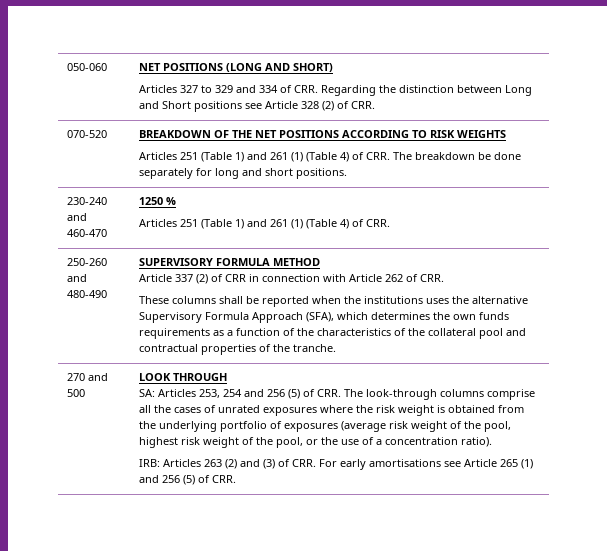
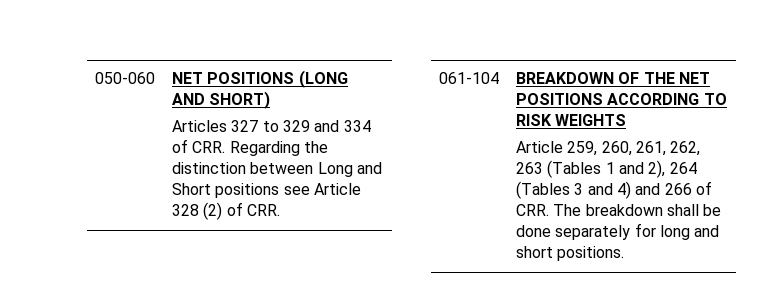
- 070-520 | BREAKDOWN OF THE NET POSITIONS ACCORDING TO RISK WEIGHTS
- Articles 251 (Table 1) and 261 (1) (Table 4) of CRR. The breakdown be done separately for long and short positions.
+ 061-104 | BREAKDOWN OF THE NET POSITIONS ACCORDING TO RISK WEIGHTS
+ Article 259, 260, 261, 262, 263 (Tables 1 and 2), 264 (Tables 3 and 4) and 266 of CRR. The breakdown shall be done separately for long and short positions.
- 230-240 and 460-470 | 1250 %
- Articles 251 (Table 1) and 261 (1) (Table 4) of CRR.
- 250-260 and 480-490 | SUPERVISORY FORMULA METHOD
- Article 337 (2) of CRR in connection with Article 262 of CRR.
- These columns shall be reported when the institutions uses the alternative Supervisory Formula Approach (SFA), which determines the own funds requirements as a function of the characteristics of the collateral pool and contractual properties of the tranche.
- 270 and 500 | LOOK THROUGH
- SA: Articles 253, 254 and 256 (5) of CRR. The look-through columns comprise all the cases of unrated exposures where the risk weight is obtained from the underlying portfolio of exposures (average risk weight of the pool, highest risk weight of the pool, or the use of a concentration ratio).
- IRB: Articles 263 (2) and (3) of CRR. For early amortisations see Article 265 (1) and 256 (5) of CRR.

